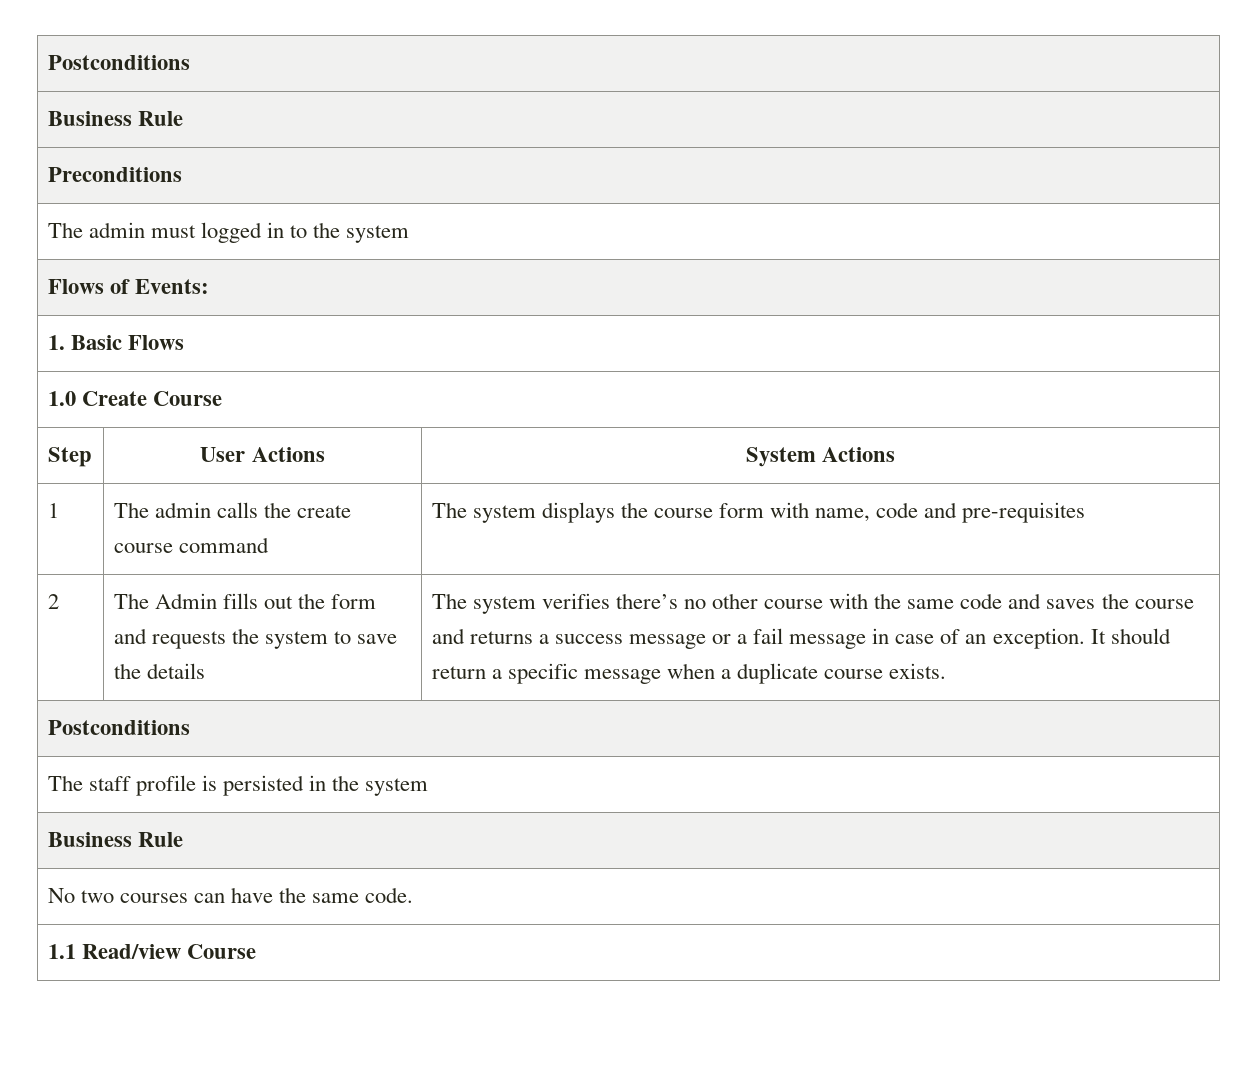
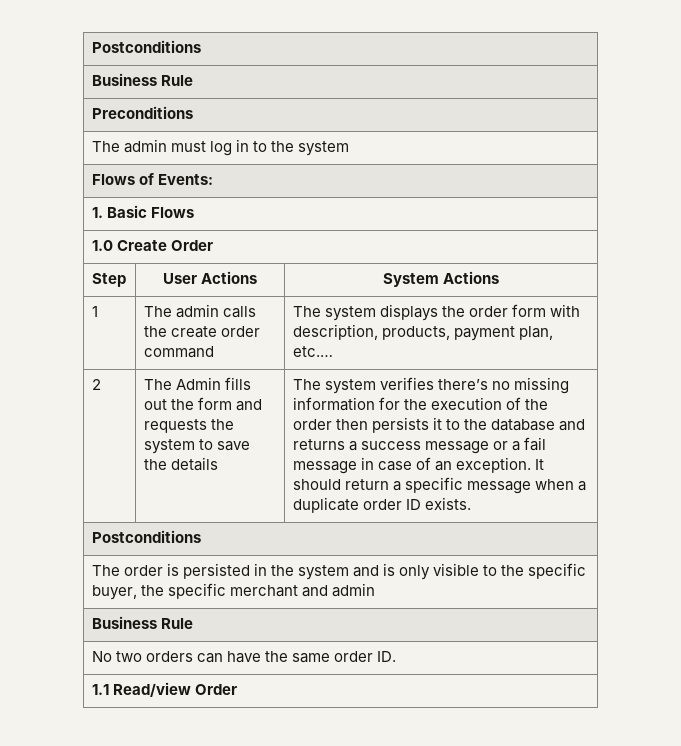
- The admin must logged in to the system
+ The admin must log in to the system
- 1.0 Create Course
+ 1.0 Create Order
- 1 | The admin calls the create course command | The system displays the course form with name, code and pre-requisites
+ 1 | The admin calls the create order command | The system displays the order form with description, products, payment plan, etc.…
- The system verifies there’s no other course with the same code and saves the course and returns a success message or a fail message in case of an exception.
+ The system verifies there’s no missing information for the execution of the order then persists it to the database and returns a success message or a fail message in case of an exception.
- It should return a specific message when a duplicate course exists.
+ It should return a specific message when a duplicate order ID exists.
- The staff profile is persisted in the system
+ The order is persisted in the system and is only visible to the specific buyer, the specific merchant and admin
- No two courses can have the same code.
+ No two orders can have the same order ID.
- 1.1 Read/view Course
+ 1.1 Read/view Order

